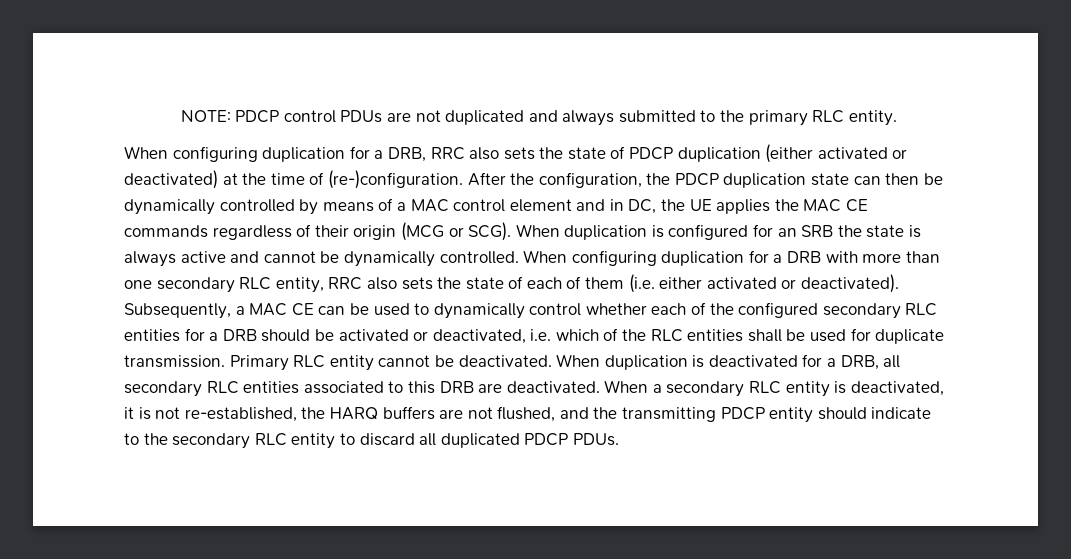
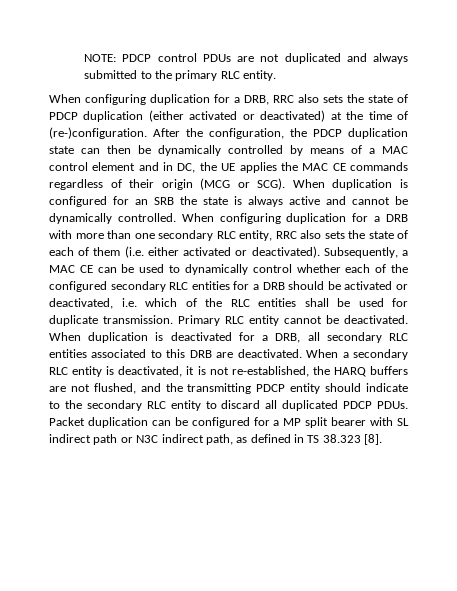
+ Packet duplication can be configured for a MP split bearer with SL indirect path or N3C indirect path, as defined in TS 38.323 [8].

